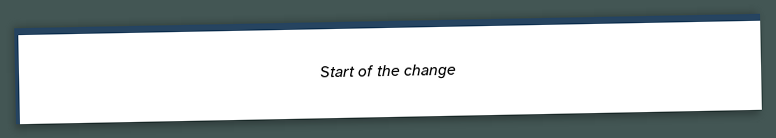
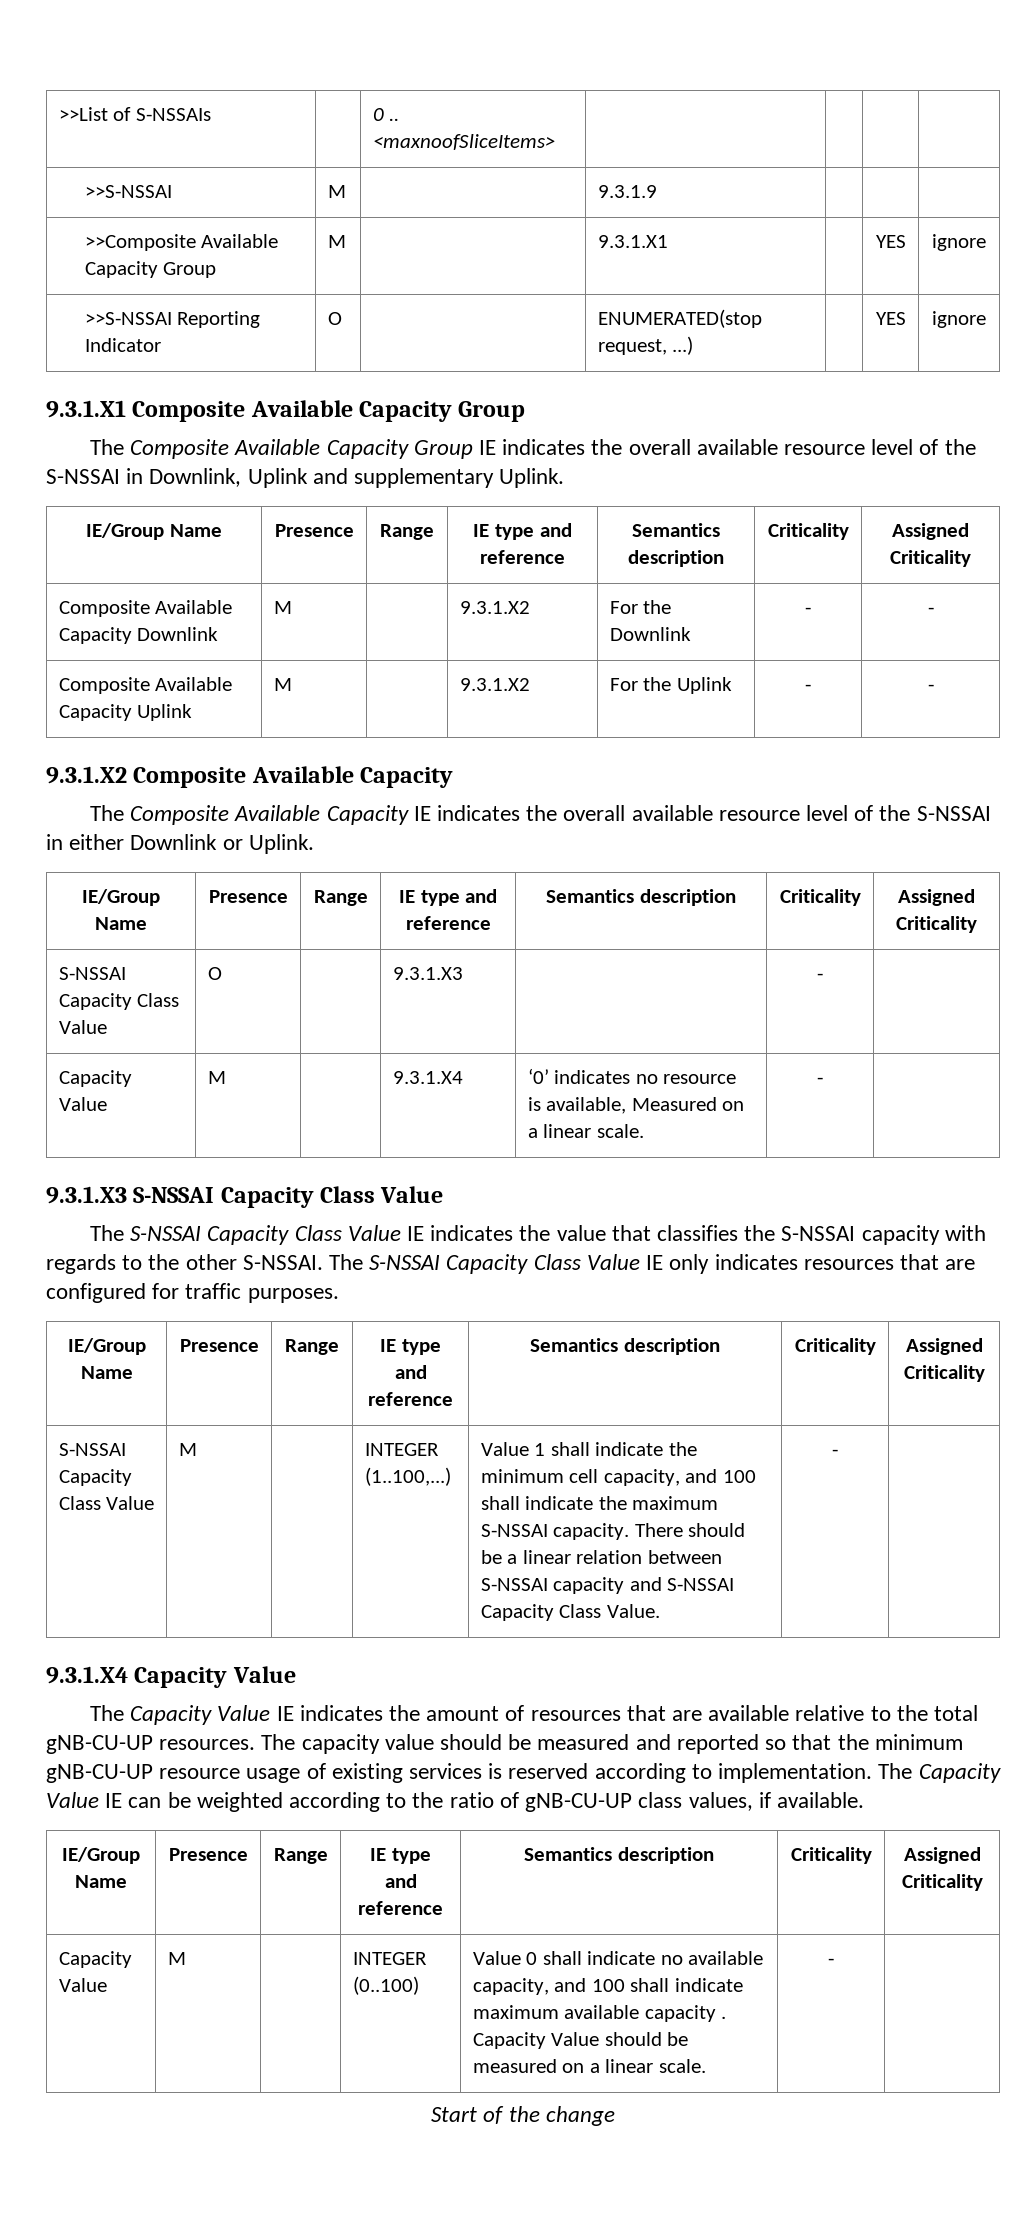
+ >>List of S-NSSAIs | | 0 .. <maxnoofSliceItems> | | | |
+ >>S-NSSAI | M | | 9.3.1.9 | | |
+ >>Composite Available Capacity Group | M | | 9.3.1.X1 | | YES | ignore
+ >>S-NSSAI Reporting Indicator | O | | ENUMERATED(stop request, ...) | | YES | ignore
+ 9.3.1.X1 Composite Available Capacity Group
+ The Composite Available Capacity Group IE indicates the overall available resource level of the S-NSSAI in Downlink, Uplink and supplementary Uplink.
+ IE/Group Name | Presence | Range | IE type and reference | Semantics description | Criticality | Assigned Criticality
+ Composite Available Capacity Downlink | M | | 9.3.1.X2 | For the Downlink | - | -
+ Composite Available Capacity Uplink | M | | 9.3.1.X2 | For the Uplink | - | -
+ 9.3.1.X2 Composite Available Capacity
+ The Composite Available Capacity IE indicates the overall available resource level of the S-NSSAI in either Downlink or Uplink.
+ IE/Group Name | Presence | Range | IE type and reference | Semantics description | Criticality | Assigned Criticality
+ S-NSSAI Capacity Class Value | O | | 9.3.1.X3 | | - |
+ Capacity Value | M | | 9.3.1.X4 | ‘0’ indicates no resource is available, Measured on a linear scale. | - |
+ 9.3.1.X3 S-NSSAI Capacity Class Value
+ The S-NSSAI Capacity Class Value IE indicates the value that classifies the S-NSSAI capacity with regards to the other S-NSSAI. The S-NSSAI Capacity Class Value IE only indicates resources that are configured for traffic purposes.
+ IE/Group Name | Presence | Range | IE type and reference | Semantics description | Criticality | Assigned Criticality
+ S-NSSAI Capacity Class Value | M | | INTEGER (1..100,...) | Value 1 shall indicate the minimum cell capacity, and 100 shall indicate the maximum S-NSSAI capacity. There should be a linear relation between S-NSSAI capacity and S-NSSAI Capacity Class Value. | - |
+ 9.3.1.X4 Capacity Value
+ The Capacity Value IE indicates the amount of resources that are available relative to the total gNB-CU-UP resources. The capacity value should be measured and reported so that the minimum gNB-CU-UP resource usage of existing services is reserved according to implementation. The Capacity Value IE can be weighted according to the ratio of gNB-CU-UP class values, if available.
+ IE/Group Name | Presence | Range | IE type and reference | Semantics description | Criticality | Assigned Criticality
+ Capacity Value | M | | INTEGER (0..100) | Value 0 shall indicate no available capacity, and 100 shall indicate maximum available capacity . Capacity Value should be measured on a linear scale. | - |

